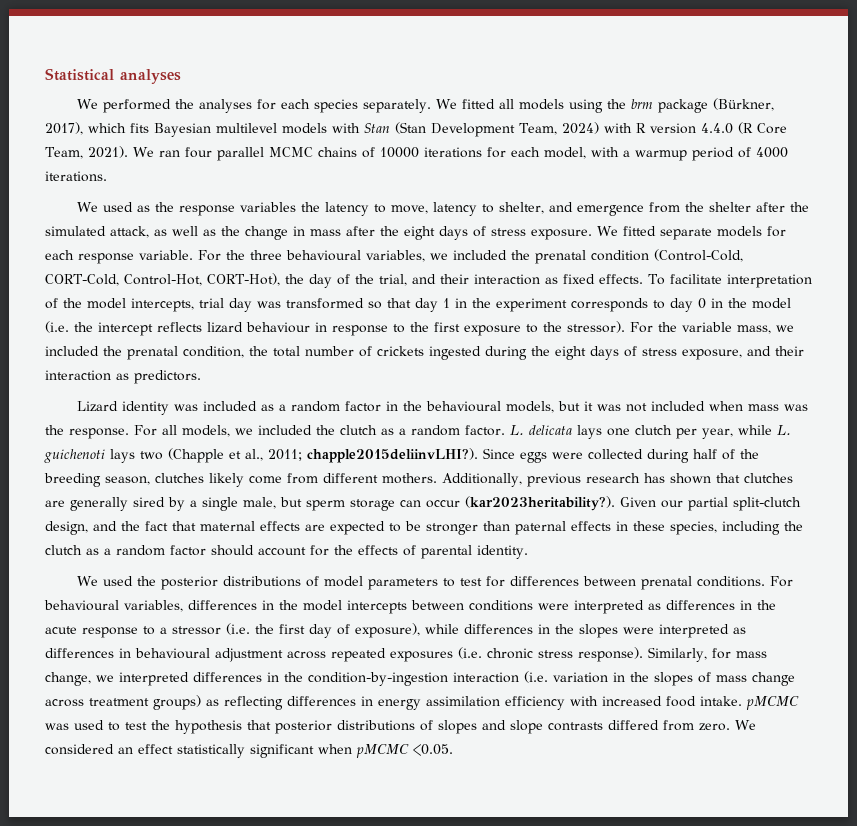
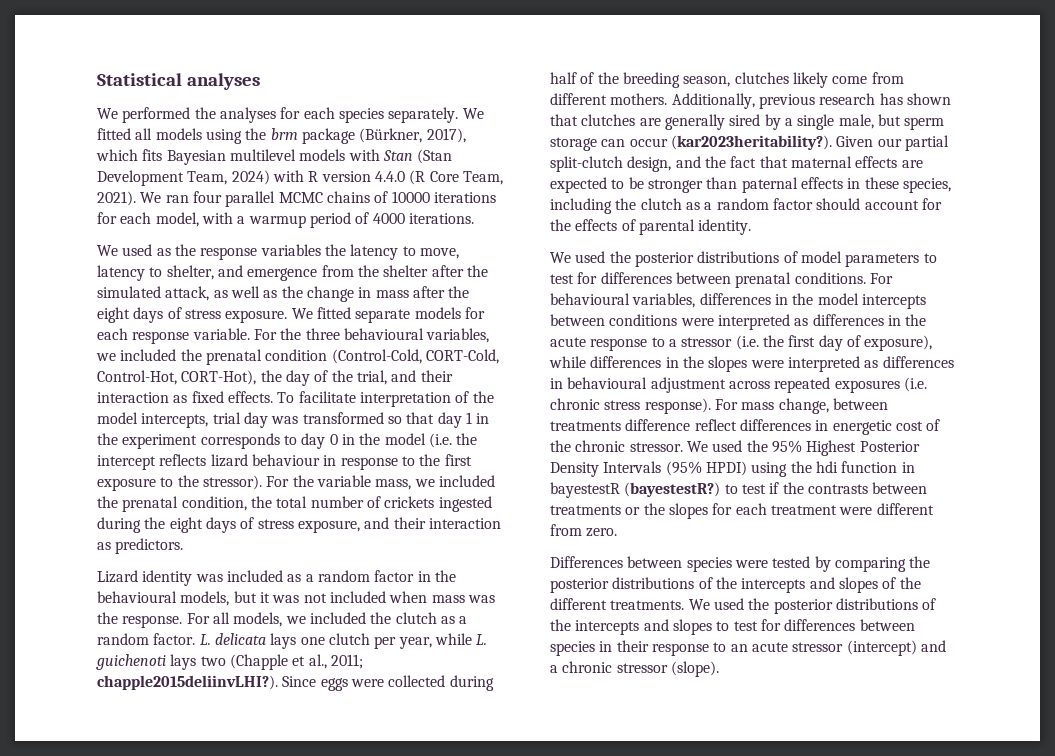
- Similarly, for mass change, we interpreted differences in the condition-by-ingestion interaction (i.e. variation in the slopes of mass change across treatment groups) as reflecting differences in energy assimilation efficiency with increased food intake. pMCMC was used to test the hypothesis that posterior distributions of slopes and slope contrasts differed from zero. We considered an effect statistically significant when pMCMC <0.05.
+ For mass change, between treatments difference reflect differences in energetic cost of the chronic stressor. We used the 95% Highest Posterior Density Intervals (95% HPDI) using the hdi function in bayestestR (bayestestR?) to test if the contrasts between treatments or the slopes for each treatment were different from zero.
+ Differences between species were tested by comparing the posterior distributions of the intercepts and slopes of the different treatments. We used the posterior distributions of the intercepts and slopes to test for differences between species in their response to an acute stressor (intercept) and a chronic stressor (slope).

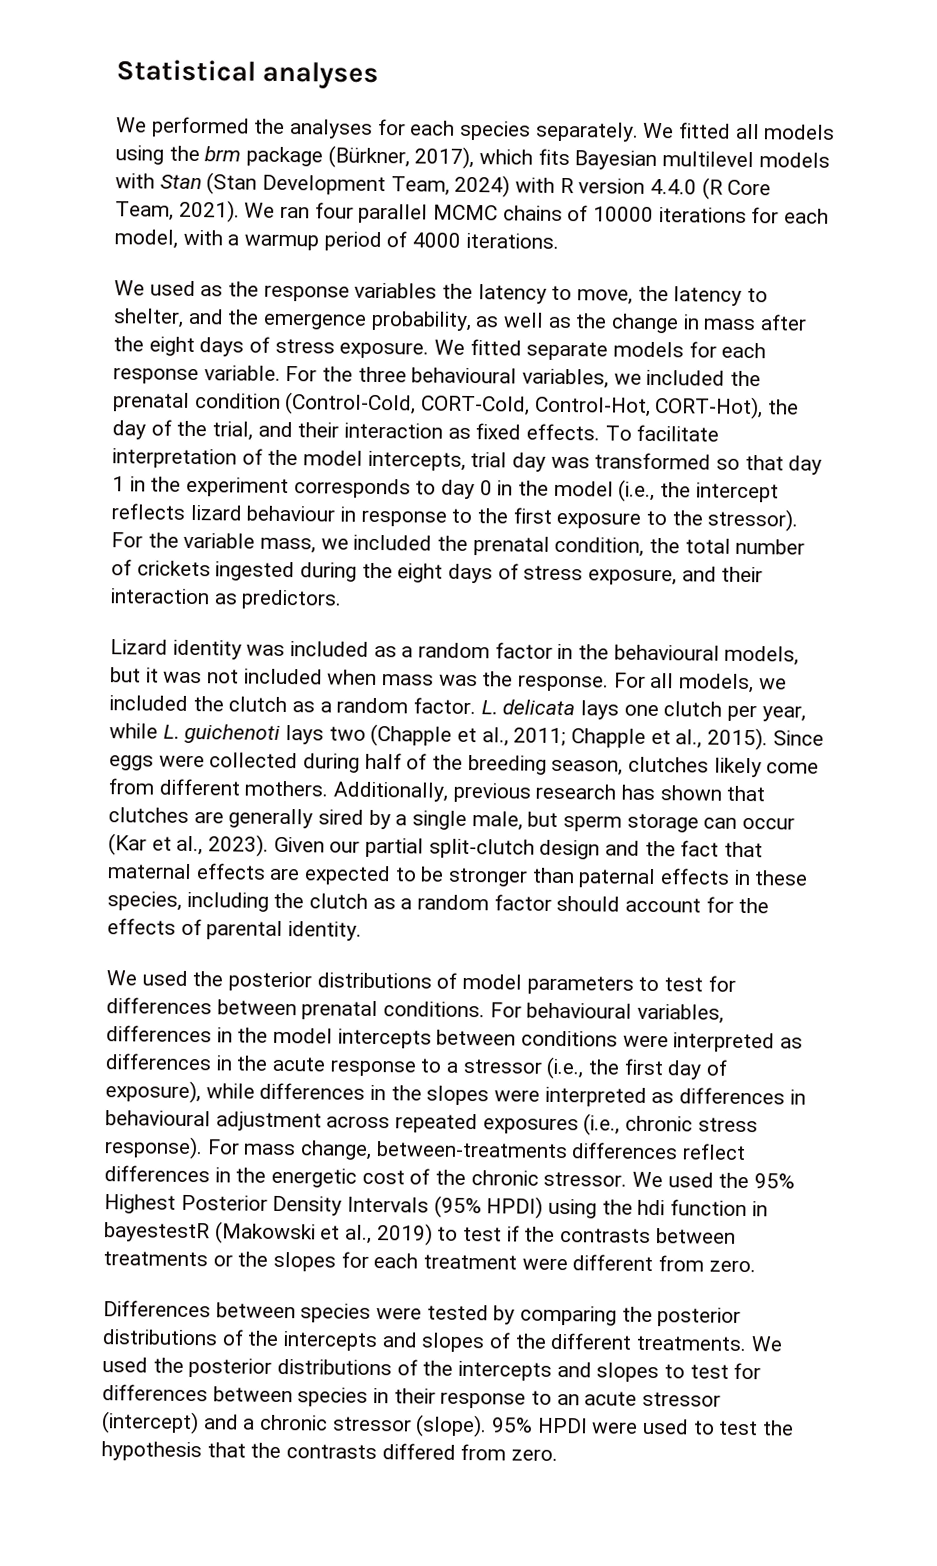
- We used as the response variables the latency to move, latency to shelter, and emergence from the shelter after the simulated attack, as well as the change in mass after the eight days of stress exposure.
+ We used as the response variables the latency to move, the latency to shelter, and the emergence probability, as well as the change in mass after the eight days of stress exposure.
- To facilitate interpretation of the model intercepts, trial day was transformed so that day 1 in the experiment corresponds to day 0 in the model (i.e. the intercept reflects lizard behaviour in response to the first exposure to the stressor).
+ To facilitate interpretation of the model intercepts, trial day was transformed so that day 1 in the experiment corresponds to day 0 in the model (i.e., the intercept reflects lizard behaviour in response to the first exposure to the stressor).
- L. delicata lays one clutch per year, while L. guichenoti lays two (Chapple et al., 2011; chapple2015deliinvLHI?).
+ L. delicata lays one clutch per year, while L. guichenoti lays two (Chapple et al., 2011; Chapple et al., 2015).
- Additionally, previous research has shown that clutches are generally sired by a single male, but sperm storage can occur (kar2023heritability?).
+ Additionally, previous research has shown that clutches are generally sired by a single male, but sperm storage can occur (Kar et al., 2023).
- Given our partial split-clutch design, and the fact that maternal effects are expected to be stronger than paternal effects in these species, including the clutch as a random factor should account for the effects of parental identity.
+ Given our partial split-clutch design and the fact that maternal effects are expected to be stronger than paternal effects in these species, including the clutch as a random factor should account for the effects of parental identity.
- For behavioural variables, differences in the model intercepts between conditions were interpreted as differences in the acute response to a stressor (i.e. the first day of exposure), while differences in the slopes were interpreted as differences in behavioural adjustment across repeated exposures (i.e. chronic stress response).
+ For behavioural variables, differences in the model intercepts between conditions were interpreted as differences in the acute response to a stressor (i.e., the first day of exposure), while differences in the slopes were interpreted as differences in behavioural adjustment across repeated exposures (i.e., chronic stress response).
- For mass change, between treatments difference reflect differences in energetic cost of the chronic stressor.
+ For mass change, between-treatments differences reflect differences in the energetic cost of the chronic stressor.
- We used the 95% Highest Posterior Density Intervals (95% HPDI) using the hdi function in bayestestR (bayestestR?) to test if the contrasts between treatments or the slopes for each treatment were different from zero.
+ We used the 95% Highest Posterior Density Intervals (95% HPDI) using the hdi function in bayestestR (Makowski et al., 2019) to test if the contrasts between treatments or the slopes for each treatment were different from zero.
+ 95% HPDI were used to test the hypothesis that the contrasts differed from zero.

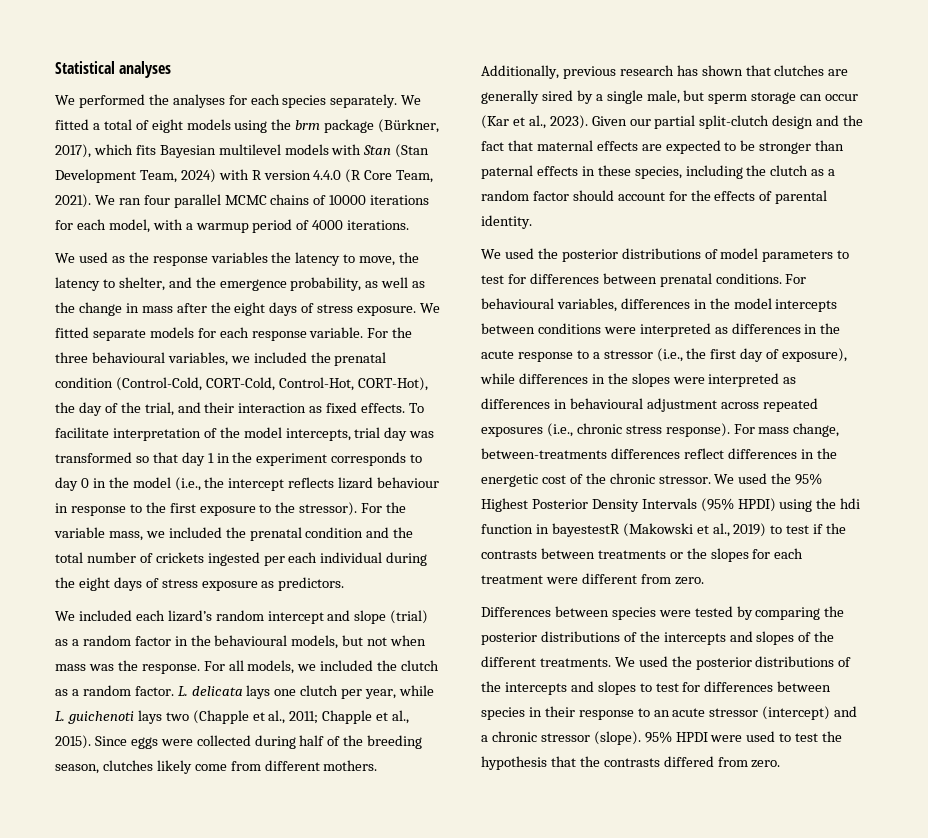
- We fitted all models using the brm package (Bürkner, 2017), which fits Bayesian multilevel models with Stan (Stan Development Team, 2024) with R version 4.4.0 (R Core Team, 2021).
+ We fitted a total of eight models using the brm package (Bürkner, 2017), which fits Bayesian multilevel models with Stan (Stan Development Team, 2024) with R version 4.4.0 (R Core Team, 2021).
- For the variable mass, we included the prenatal condition, the total number of crickets ingested during the eight days of stress exposure, and their interaction as predictors.
- Lizard identity was included as a random factor in the behavioural models, but it was not included when mass was the response.
+ For the variable mass, we included the prenatal condition and the total number of crickets ingested per each individual during the eight days of stress exposure as predictors.
+ We included each lizard’s random intercept and slope (trial) as a random factor in the behavioural models, but not when mass was the response.

